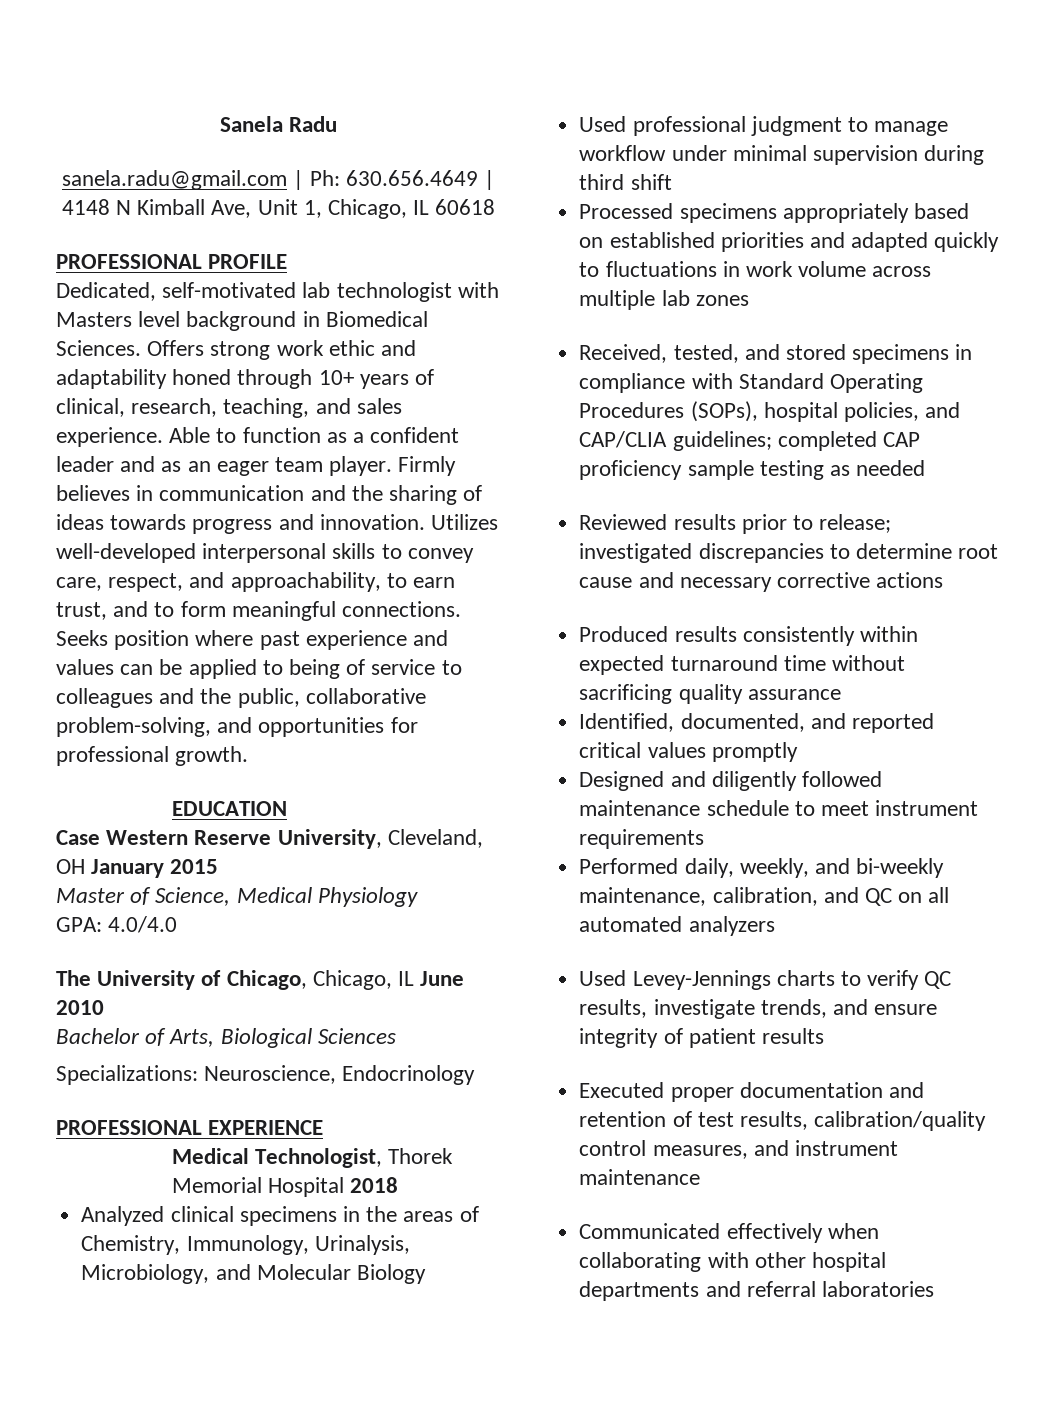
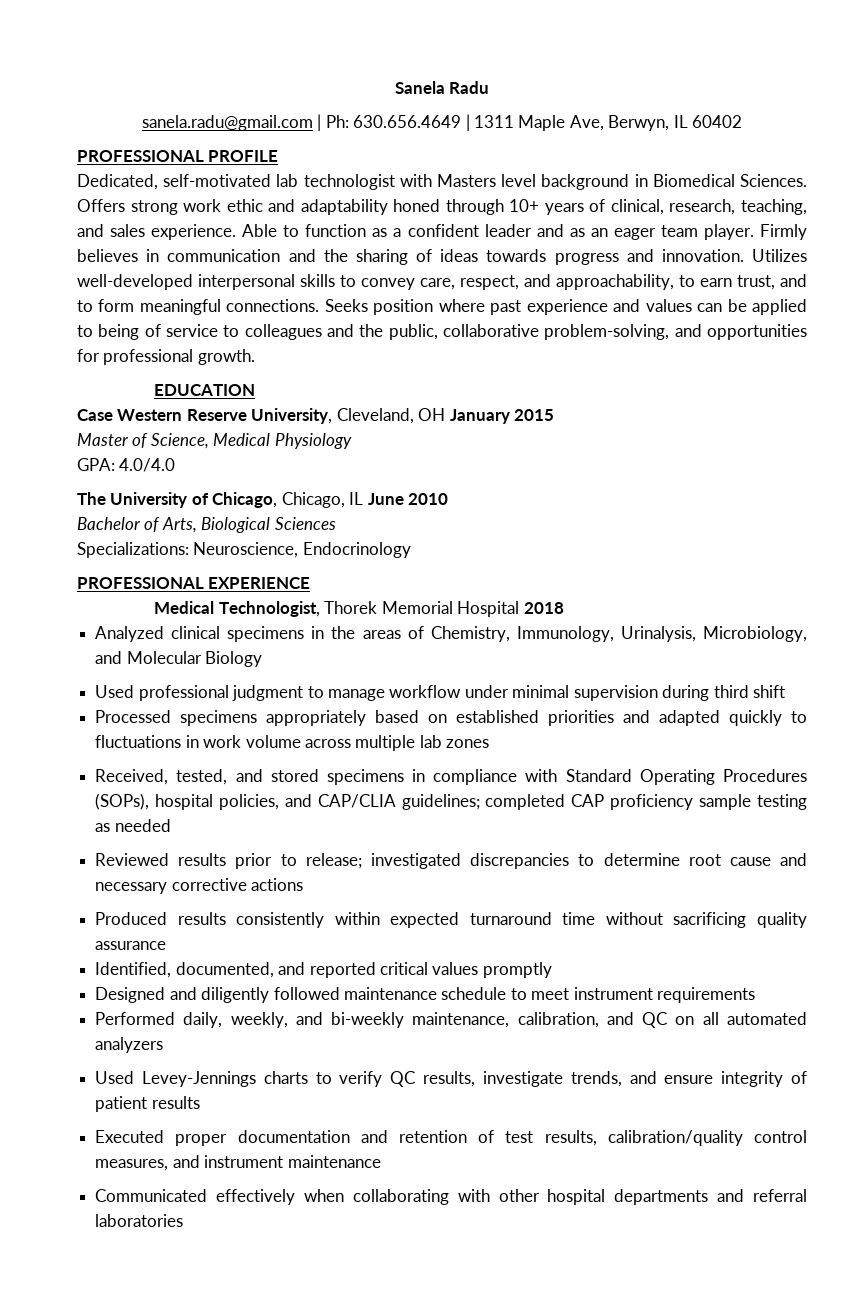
- sanela.radu@gmail.com | Ph: 630.656.4649 | 4148 N Kimball Ave, Unit 1, Chicago, IL 60618
+ sanela.radu@gmail.com | Ph: 630.656.4649 | 1311 Maple Ave, Berwyn, IL 60402

